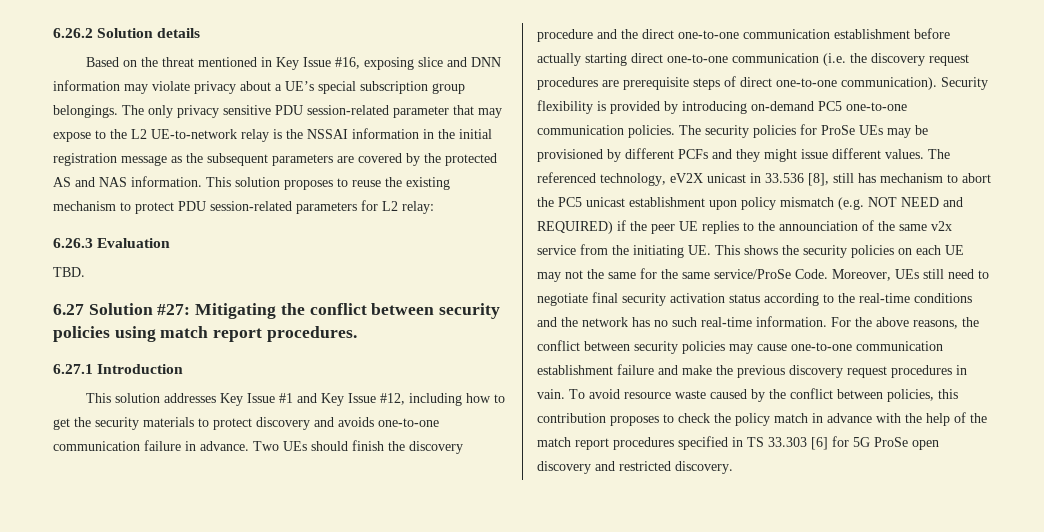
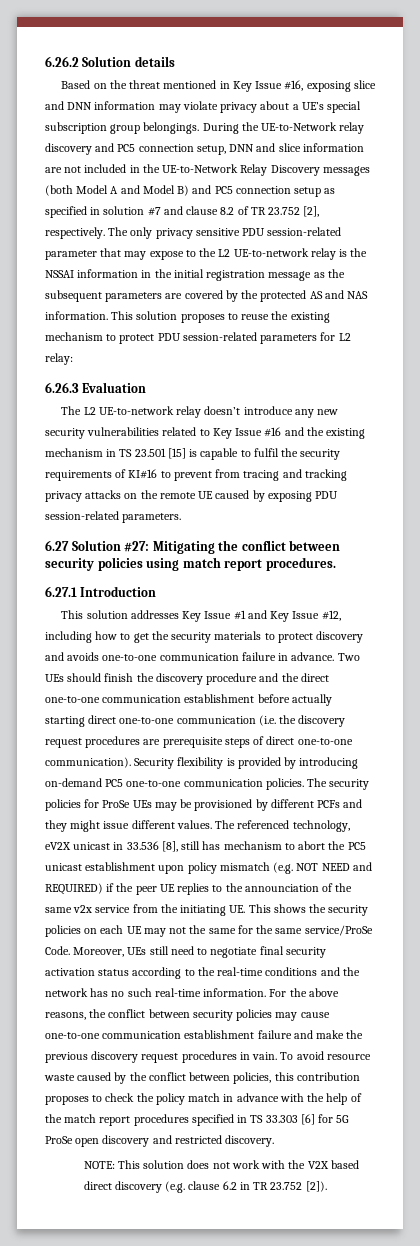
+ During the UE-to-Network relay discovery and PC5 connection setup, DNN and slice information are not included in the UE-to-Network Relay Discovery messages (both Model A and Model B) and PC5 connection setup as specified in solution #7 and clause 8.2 of TR 23.752 [2], respectively.
- TBD.
+ The L2 UE-to-network relay doesn’t introduce any new security vulnerabilities related to Key Issue #16 and the existing mechanism in TS 23.501 [15] is capable to fulfil the security requirements of KI#16 to prevent from tracing and tracking privacy attacks on the remote UE caused by exposing PDU session-related parameters.
+ NOTE: This solution does not work with the V2X based direct discovery (e.g. clause 6.2 in TR 23.752 [2]).

